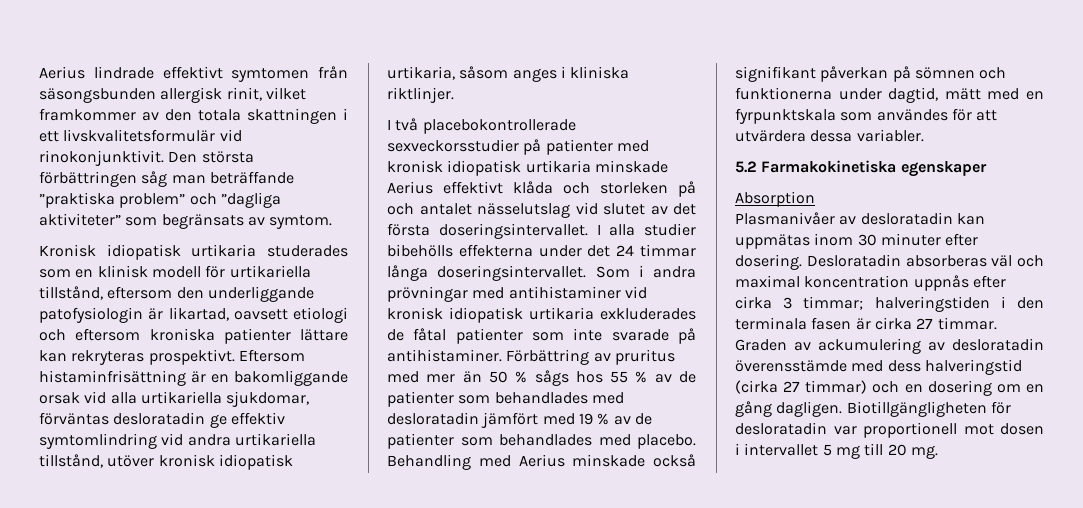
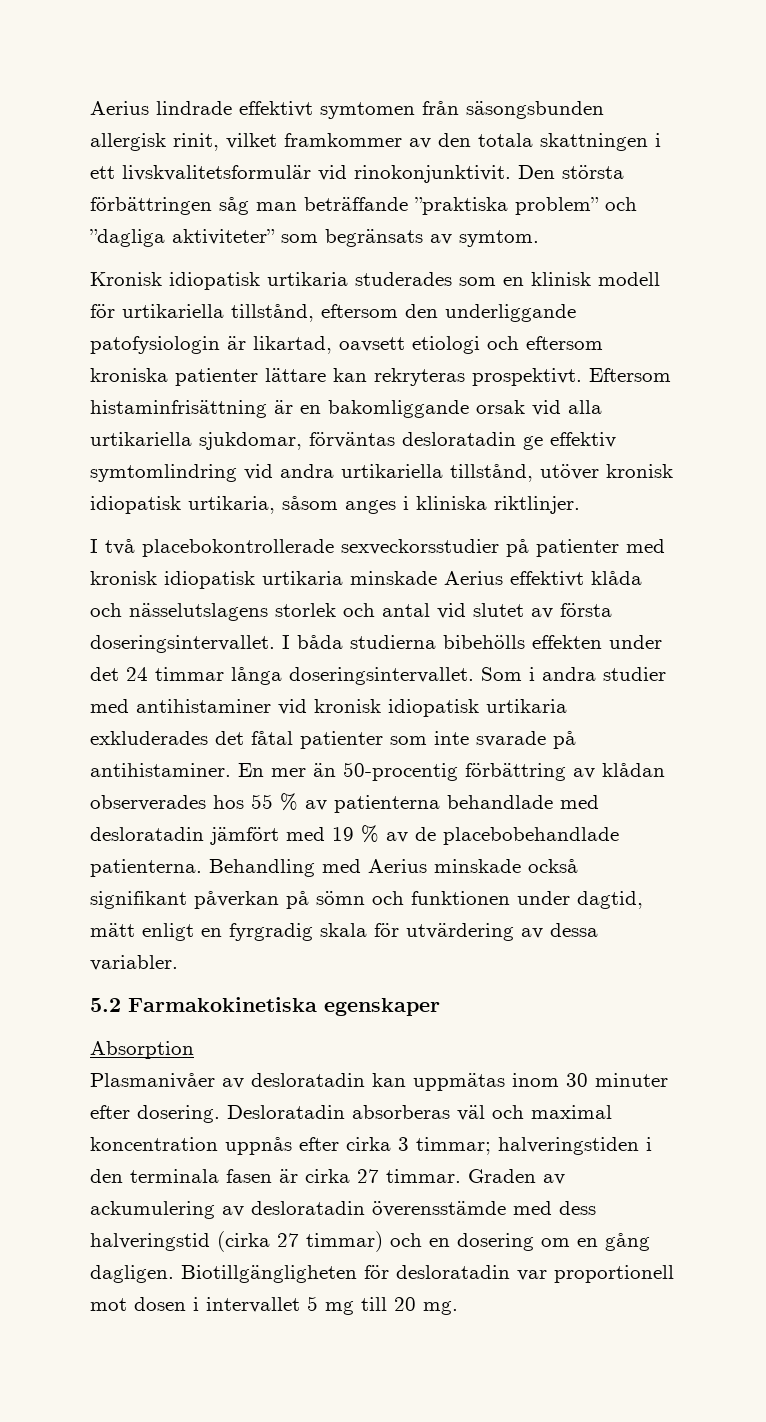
- I två placebokontrollerade sexveckorsstudier på patienter med kronisk idiopatisk urtikaria minskade Aerius effektivt klåda och storleken på och antalet nässelutslag vid slutet av det första doseringsintervallet.
+ I två placebokontrollerade sexveckorsstudier på patienter med kronisk idiopatisk urtikaria minskade Aerius effektivt klåda och nässelutslagens storlek och antal vid slutet av första doseringsintervallet.
- I alla studier bibehölls effekterna under det 24 timmar långa doseringsintervallet.
+ I båda studierna bibehölls effekten under det 24 timmar långa doseringsintervallet.
- Som i andra prövningar med antihistaminer vid kronisk idiopatisk urtikaria exkluderades de fåtal patienter som inte svarade på antihistaminer.
+ Som i andra studier med antihistaminer vid kronisk idiopatisk urtikaria exkluderades det fåtal patienter som inte svarade på antihistaminer.
- Förbättring av pruritus med mer än 50 % sågs hos 55 % av de patienter som behandlades med desloratadin jämfört med 19 % av de patienter som behandlades med placebo.
+ En mer än 50-procentig förbättring av klådan observerades hos 55 % av patienterna behandlade med desloratadin jämfört med 19 % av de placebobehandlade patienterna.
- Behandling med Aerius minskade också signifikant påverkan på sömnen och funktionerna under dagtid, mätt med en fyrpunktskala som användes för att utvärdera dessa variabler.
+ Behandling med Aerius minskade också signifikant påverkan på sömn och funktionen under dagtid, mätt enligt en fyrgradig skala för utvärdering av dessa variabler.

